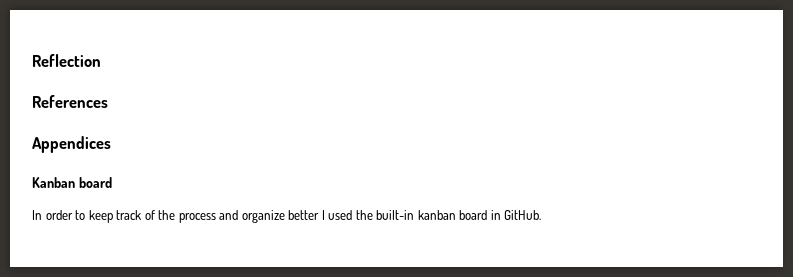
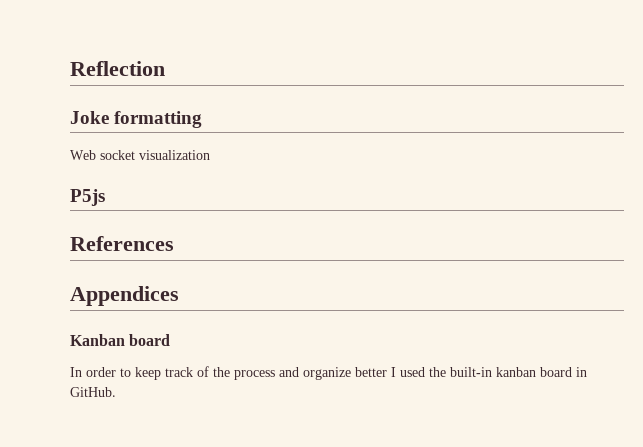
+ Joke formatting
+ Web socket visualization
+ P5js

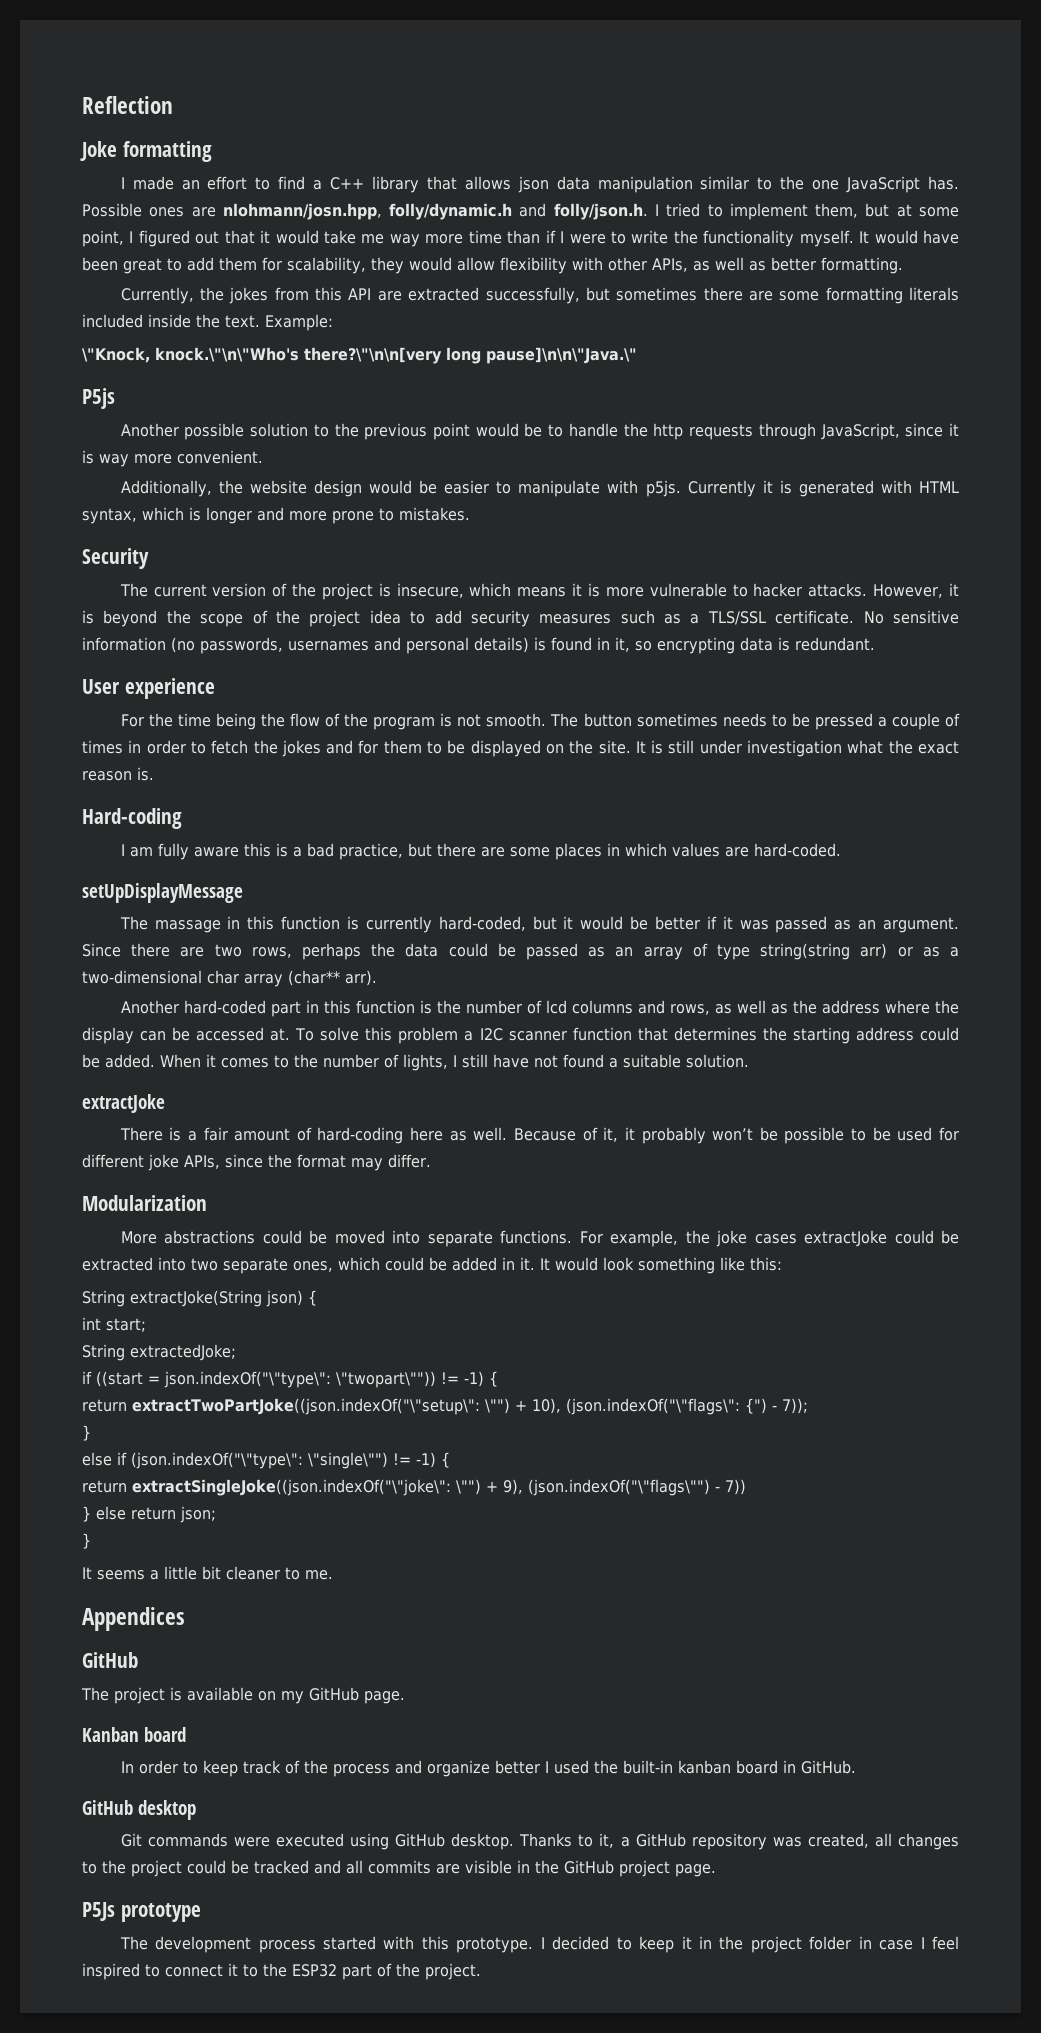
- Web socket visualization
+ I made an effort to find a C++ library that allows json data manipulation similar to the one JavaScript has. Possible ones are nlohmann/josn.hpp, folly/dynamic.h and folly/json.h. I tried to implement them, but at some point, I figured out that it would take me way more time than if I were to write the functionality myself. It would have been great to add them for scalability, they would allow flexibility with other APIs, as well as better formatting.
+ Currently, the jokes from this API are extracted successfully, but sometimes there are some formatting literals included inside the text. Example:
+ \"Knock, knock.\"\n\"Who's there?\"\n\n[very long pause]\n\n\"Java.\"
  P5js
- References
+ Another possible solution to the previous point would be to handle the http requests through JavaScript, since it is way more convenient.
+ Additionally, the website design would be easier to manipulate with p5js. Currently it is generated with HTML syntax, which is longer and more prone to mistakes.
+ Security
+ The current version of the project is insecure, which means it is more vulnerable to hacker attacks. However, it is beyond the scope of the project idea to add security measures such as a TLS/SSL certificate. No sensitive information (no passwords, usernames and personal details) is found in it, so encrypting data is redundant.
+ User experience
+ For the time being the flow of the program is not smooth. The button sometimes needs to be pressed a couple of times in order to fetch the jokes and for them to be displayed on the site. It is still under investigation what the exact reason is.
+ Hard-coding
+ I am fully aware this is a bad practice, but there are some places in which values are hard-coded.
+ setUpDisplayMessage
+ The massage in this function is currently hard-coded, but it would be better if it was passed as an argument. Since there are two rows, perhaps the data could be passed as an array of type string(string arr) or as a two-dimensional char array (char** arr).
+ Another hard-coded part in this function is the number of lcd columns and rows, as well as the address where the display can be accessed at. To solve this problem a I2C scanner function that determines the starting address could be added. When it comes to the number of lights, I still have not found a suitable solution.
+ extractJoke
+ There is a fair amount of hard-coding here as well. Because of it, it probably won’t be possible to be used for different joke APIs, since the format may differ.
+ Modularization
+ More abstractions could be moved into separate functions. For example, the joke cases extractJoke could be extracted into two separate ones, which could be added in it. It would look something like this:
+ String extractJoke(String json) {
+ int start;
+ String extractedJoke;
+ if ((start = json.indexOf("\"type\": \"twopart\"")) != -1) {
+ return extractTwoPartJoke((json.indexOf("\"setup\": \"") + 10), (json.indexOf("\"flags\": {") - 7));
+ }
+ else if (json.indexOf("\"type\": \"single\"") != -1) {
+ return extractSingleJoke((json.indexOf("\"joke\": \"") + 9), (json.indexOf("\"flags\"") - 7))
+ } else return json;
+ }
+ It seems a little bit cleaner to me.
  Appendices
+ GitHub
+ The project is available on my GitHub page.
+ GitHub desktop
+ Git commands were executed using GitHub desktop. Thanks to it, a GitHub repository was created, all changes to the project could be tracked and all commits are visible in the GitHub project page.
+ P5Js prototype
+ The development process started with this prototype. I decided to keep it in the project folder in case I feel inspired to connect it to the ESP32 part of the project.

